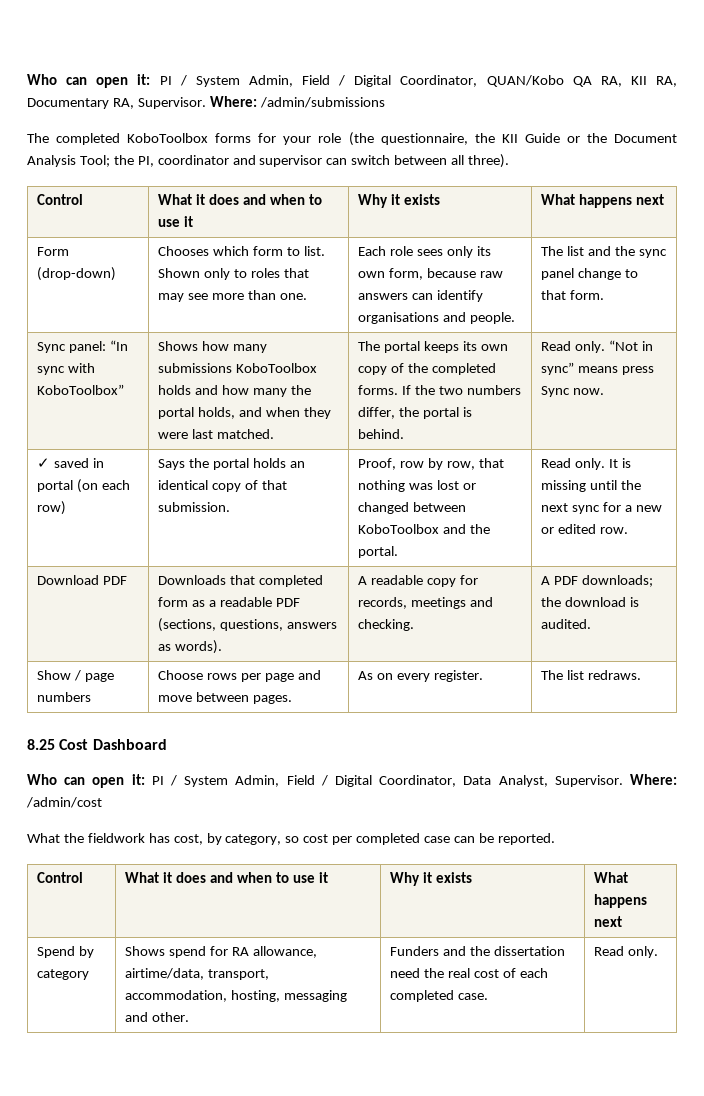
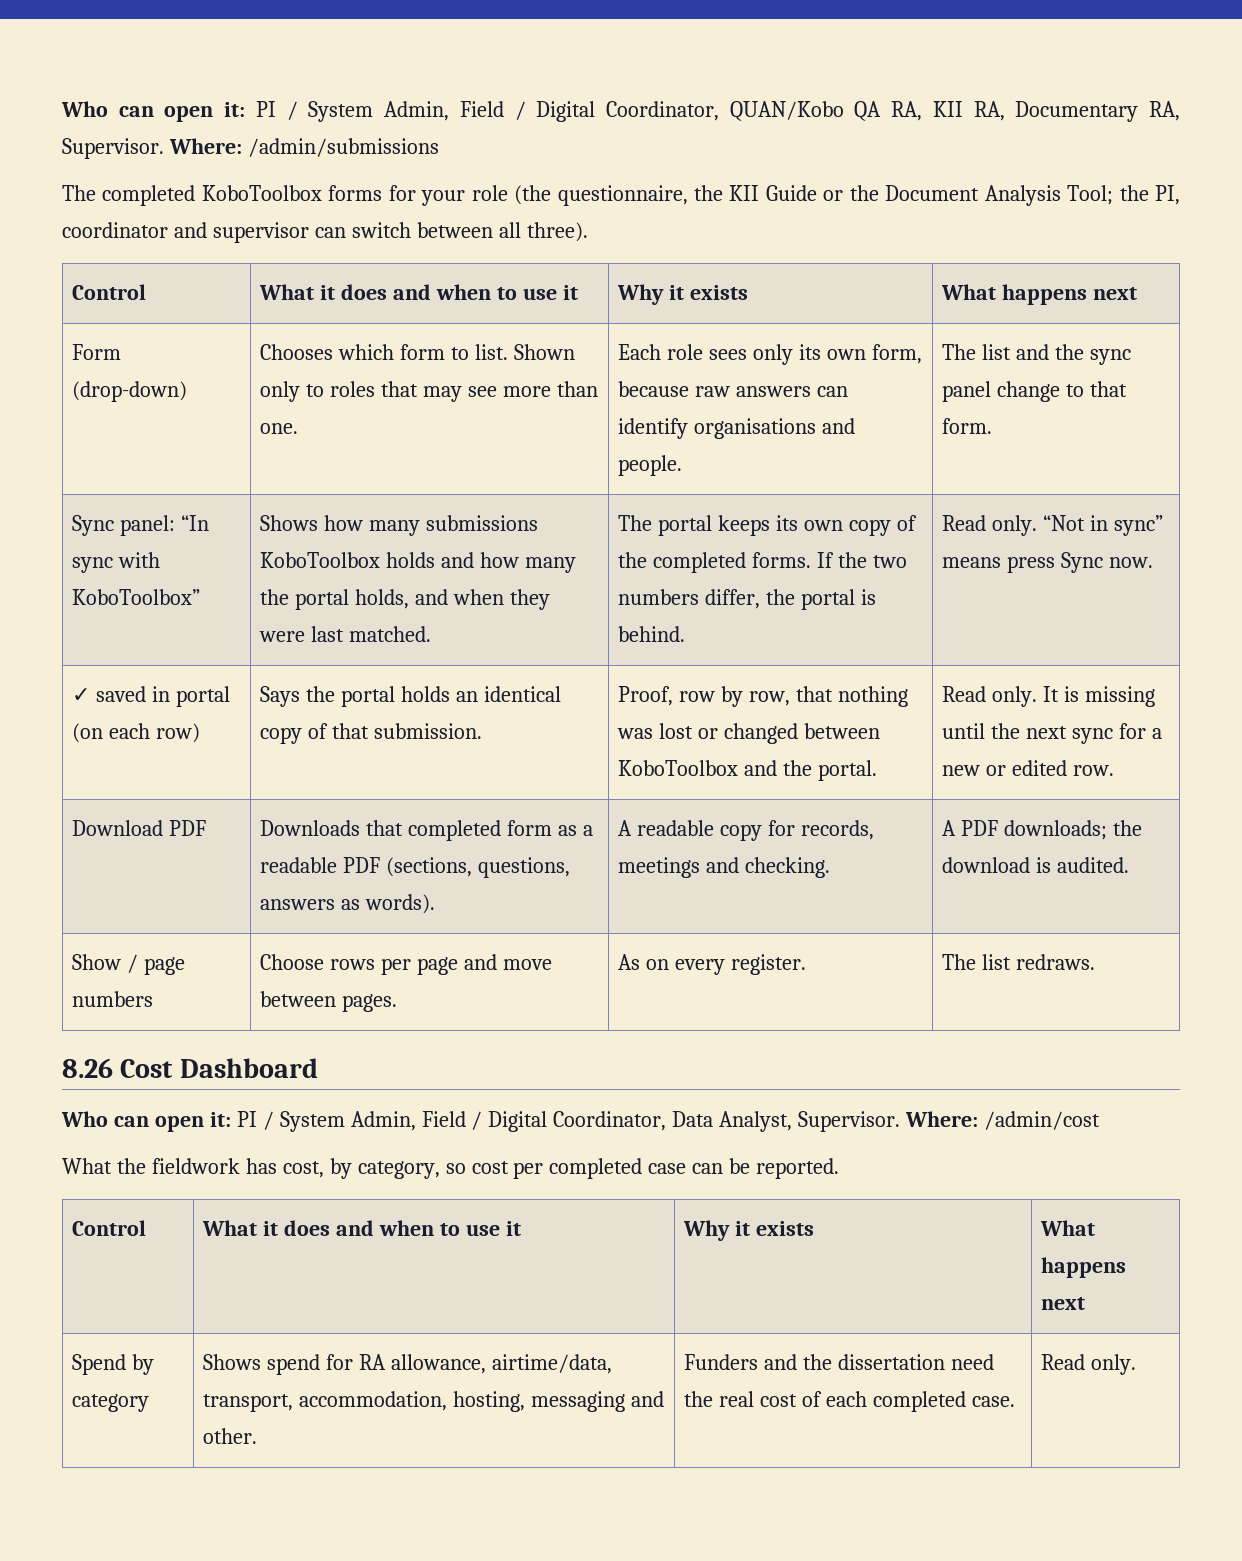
- 8.25 Cost Dashboard
+ 8.26 Cost Dashboard

